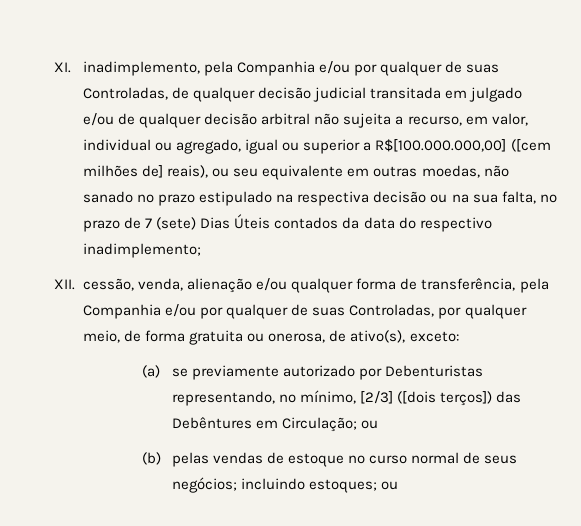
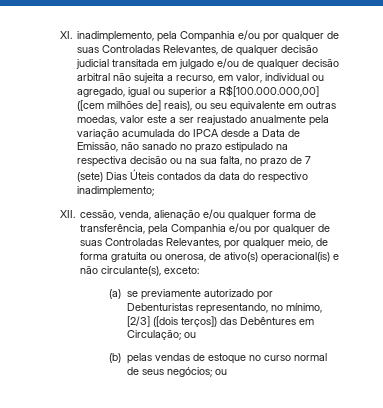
- XI. inadimplemento, pela Companhia e/ou por qualquer de suas Controladas, de qualquer decisão judicial transitada em julgado e/ou de qualquer decisão arbitral não sujeita a recurso, em valor, individual ou agregado, igual ou superior a R$[100.000.000,00] ([cem milhões de] reais), ou seu equivalente em outras moedas, não sanado no prazo estipulado na respectiva decisão ou na sua falta, no prazo de 7 (sete) Dias Úteis contados da data do respectivo inadimplemento;
+ XI. inadimplemento, pela Companhia e/ou por qualquer de suas Controladas Relevantes, de qualquer decisão judicial transitada em julgado e/ou de qualquer decisão arbitral não sujeita a recurso, em valor, individual ou agregado, igual ou superior a R$[100.000.000,00] ([cem milhões de] reais), ou seu equivalente em outras moedas, valor este a ser reajustado anualmente pela variação acumulada do IPCA desde a Data de Emissão, não sanado no prazo estipulado na respectiva decisão ou na sua falta, no prazo de 7 (sete) Dias Úteis contados da data do respectivo inadimplemento;
- XII. cessão, venda, alienação e/ou qualquer forma de transferência, pela Companhia e/ou por qualquer de suas Controladas, por qualquer meio, de forma gratuita ou onerosa, de ativo(s), exceto:
+ XII. cessão, venda, alienação e/ou qualquer forma de transferência, pela Companhia e/ou por qualquer de suas Controladas Relevantes, por qualquer meio, de forma gratuita ou onerosa, de ativo(s) operacional(is) e não circulante(s), exceto:
- (b) pelas vendas de estoque no curso normal de seus negócios; incluindo estoques; ou
+ (b) pelas vendas de estoque no curso normal de seus negócios; ou

